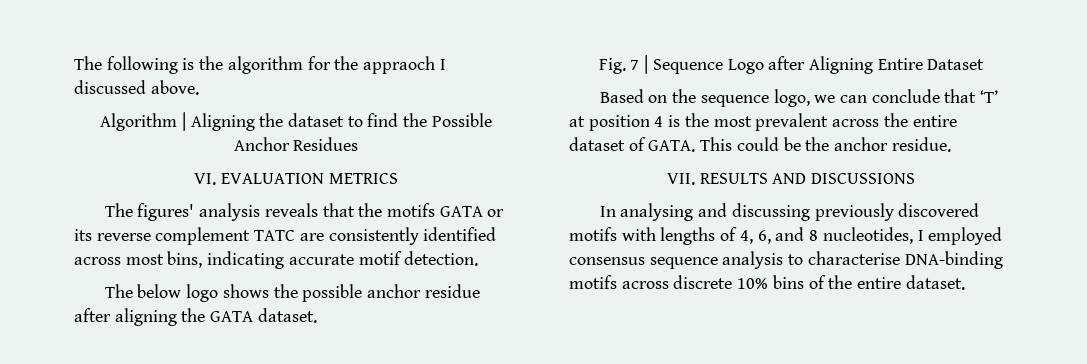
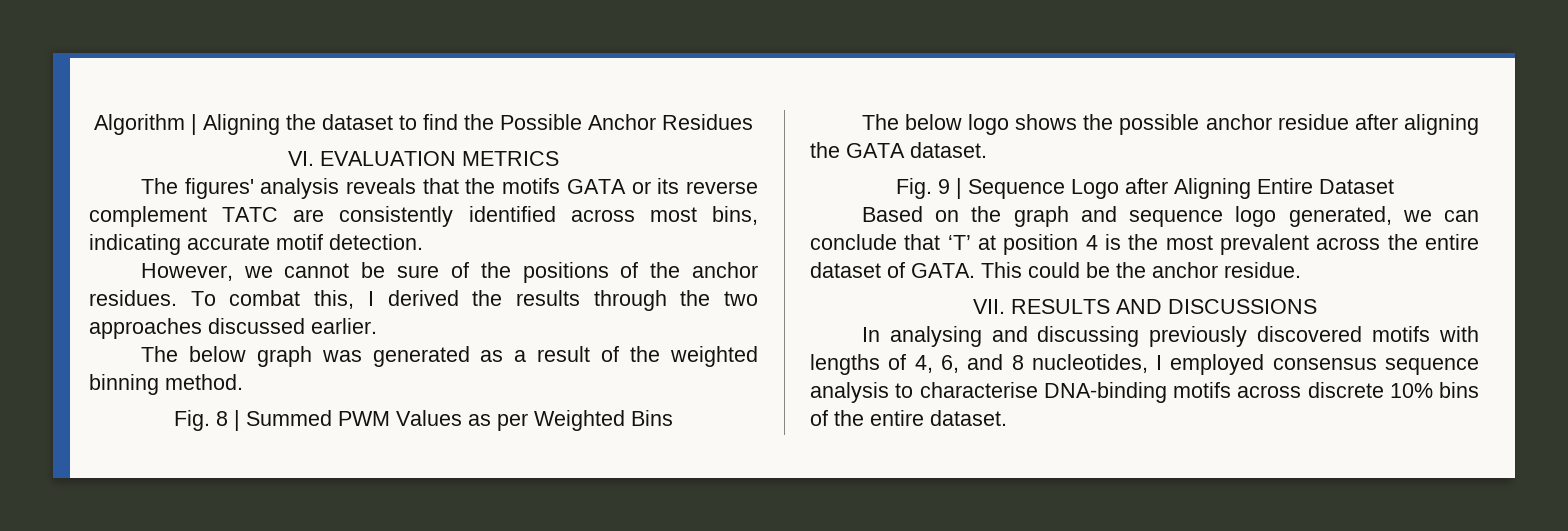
- The following is the algorithm for the appraoch I discussed above.
+ However, we cannot be sure of the positions of the anchor residues. To combat this, I derived the results through the two approaches discussed earlier.
+ The below graph was generated as a result of the weighted binning method.
+ Fig. 8 | Summed PWM Values as per Weighted Bins
- Fig. 7 | Sequence Logo after Aligning Entire Dataset
+ Fig. 9 | Sequence Logo after Aligning Entire Dataset
- Based on the sequence logo, we can conclude that ‘T’ at position 4 is the most prevalent across the entire dataset of GATA.
+ Based on the graph and sequence logo generated, we can conclude that ‘T’ at position 4 is the most prevalent across the entire dataset of GATA.

